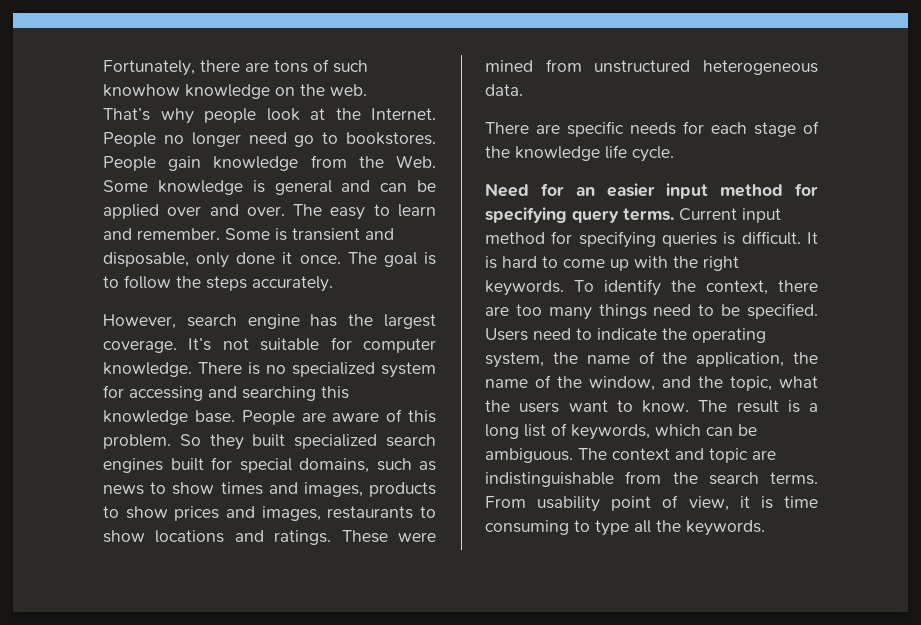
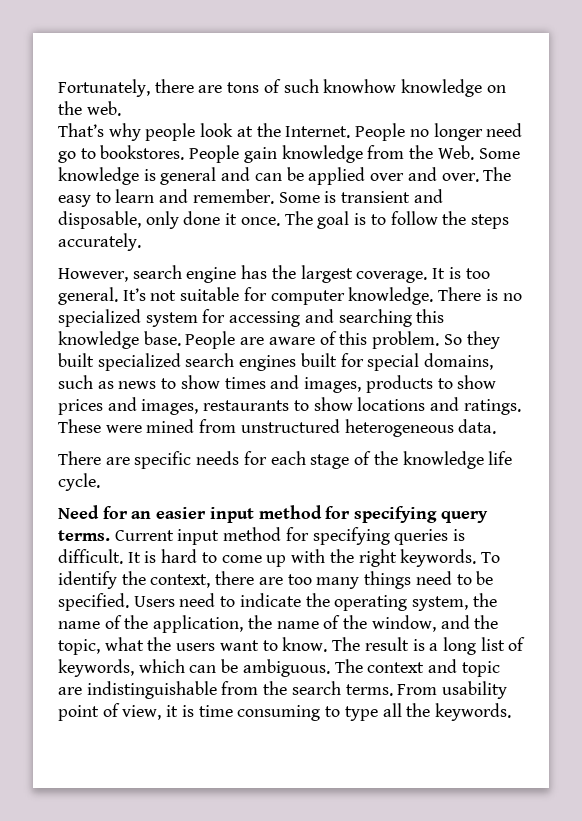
+ It is too general.

